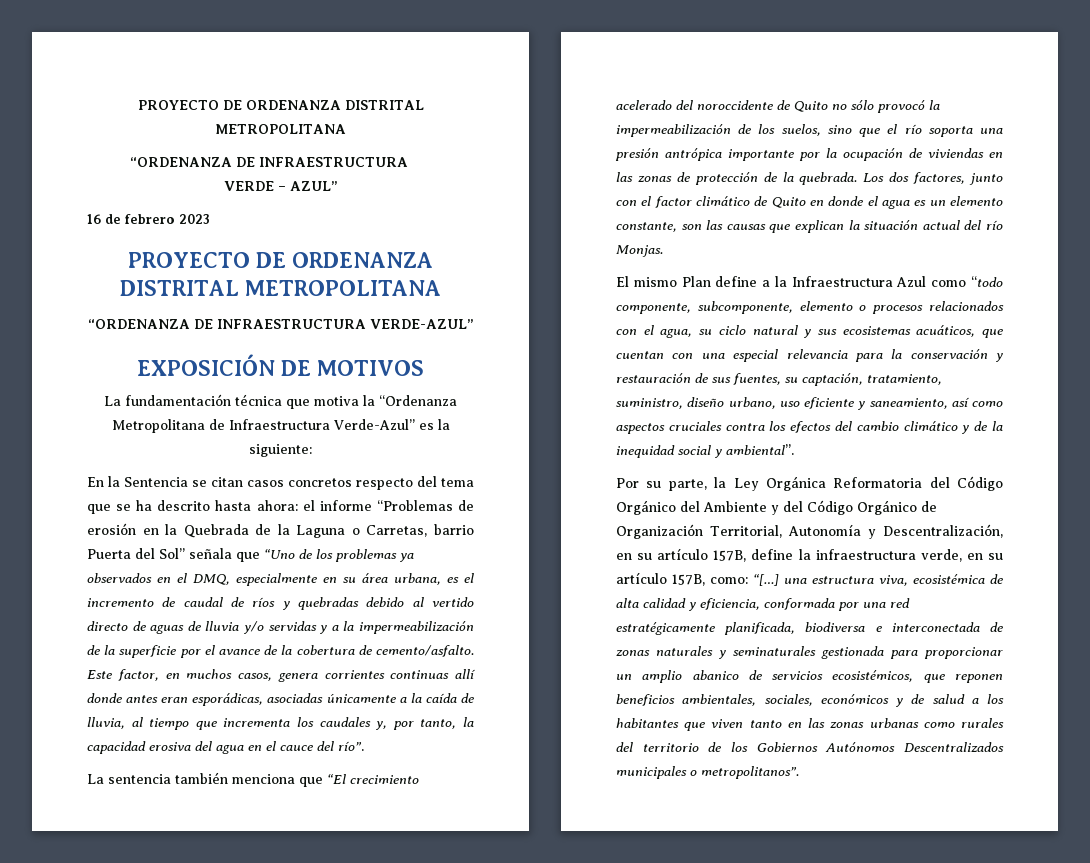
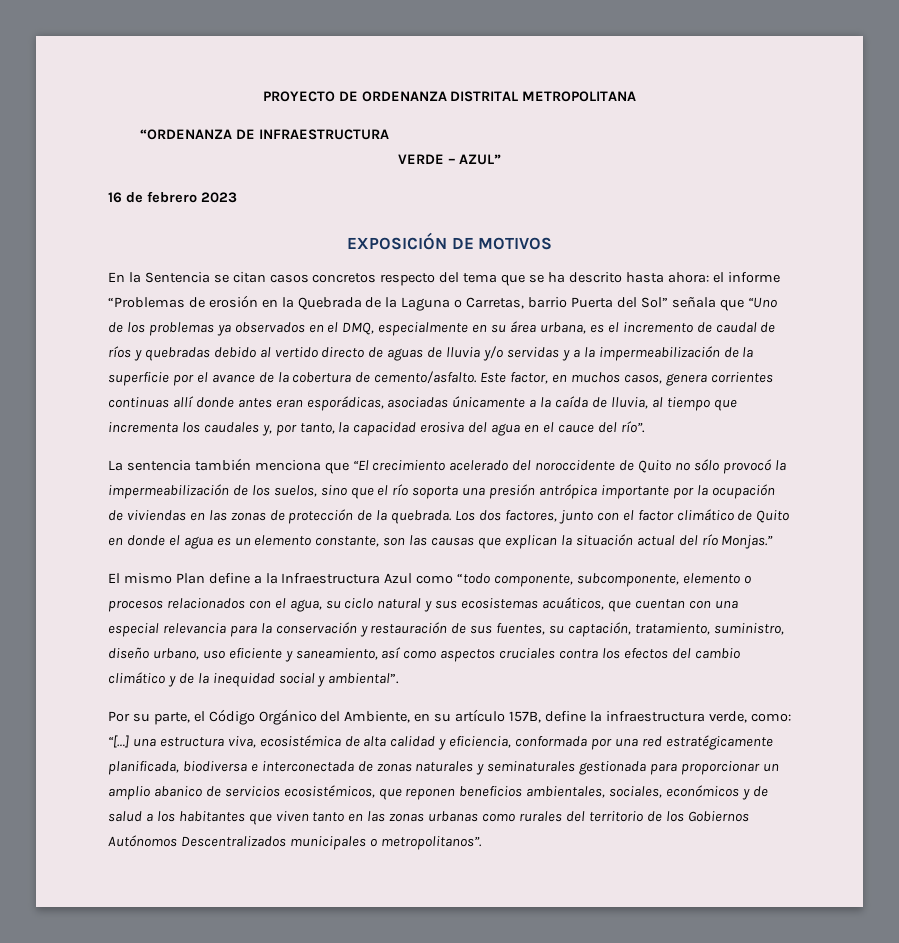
  16 de febrero 2023
- PROYECTO DE ORDENANZA DISTRITAL METROPOLITANA
- “ORDENANZA DE INFRAESTRUCTURA VERDE-AZUL”
  EXPOSICIÓN DE MOTIVOS
- La fundamentación técnica que motiva la “Ordenanza Metropolitana de Infraestructura Verde-Azul” es la siguiente:
- Los dos factores, junto con el factor climático de Quito en donde el agua es un elemento constante, son las causas que explican la situación actual del río Monjas.
+ Los dos factores, junto con el factor climático de Quito en donde el agua es un elemento constante, son las causas que explican la situación actual del río Monjas.”
- Por su parte, la Ley Orgánica Reformatoria del Código Orgánico del Ambiente y del Código Orgánico de Organización Territorial, Autonomía y Descentralización, en su artículo 157B, define la infraestructura verde, en su artículo 157B, como:
+ Por su parte, el Código Orgánico del Ambiente, en su artículo 157B, define la infraestructura verde, como:

